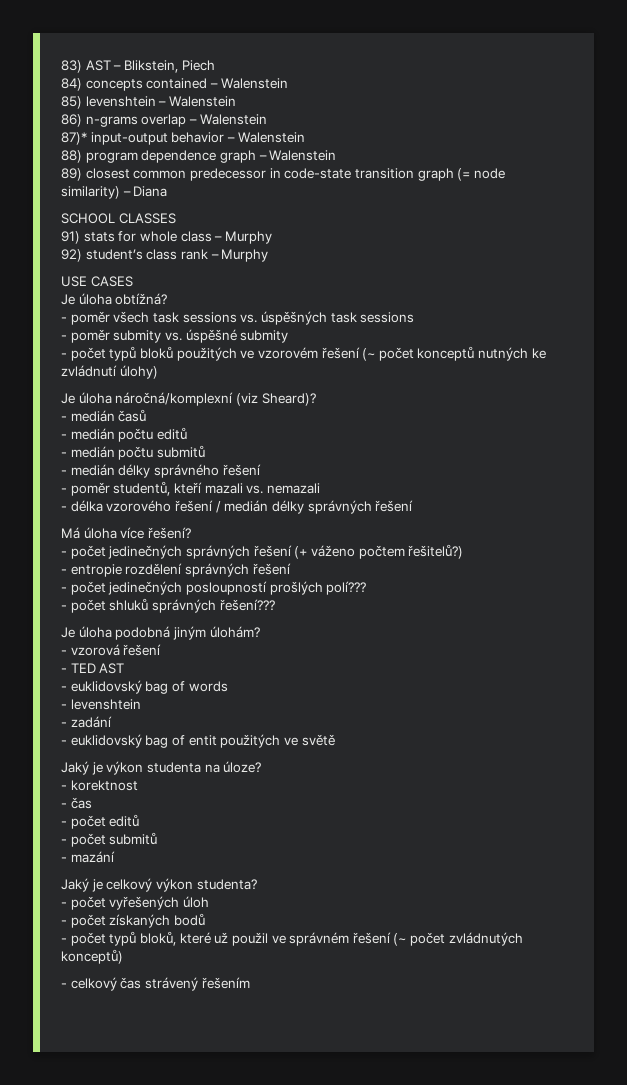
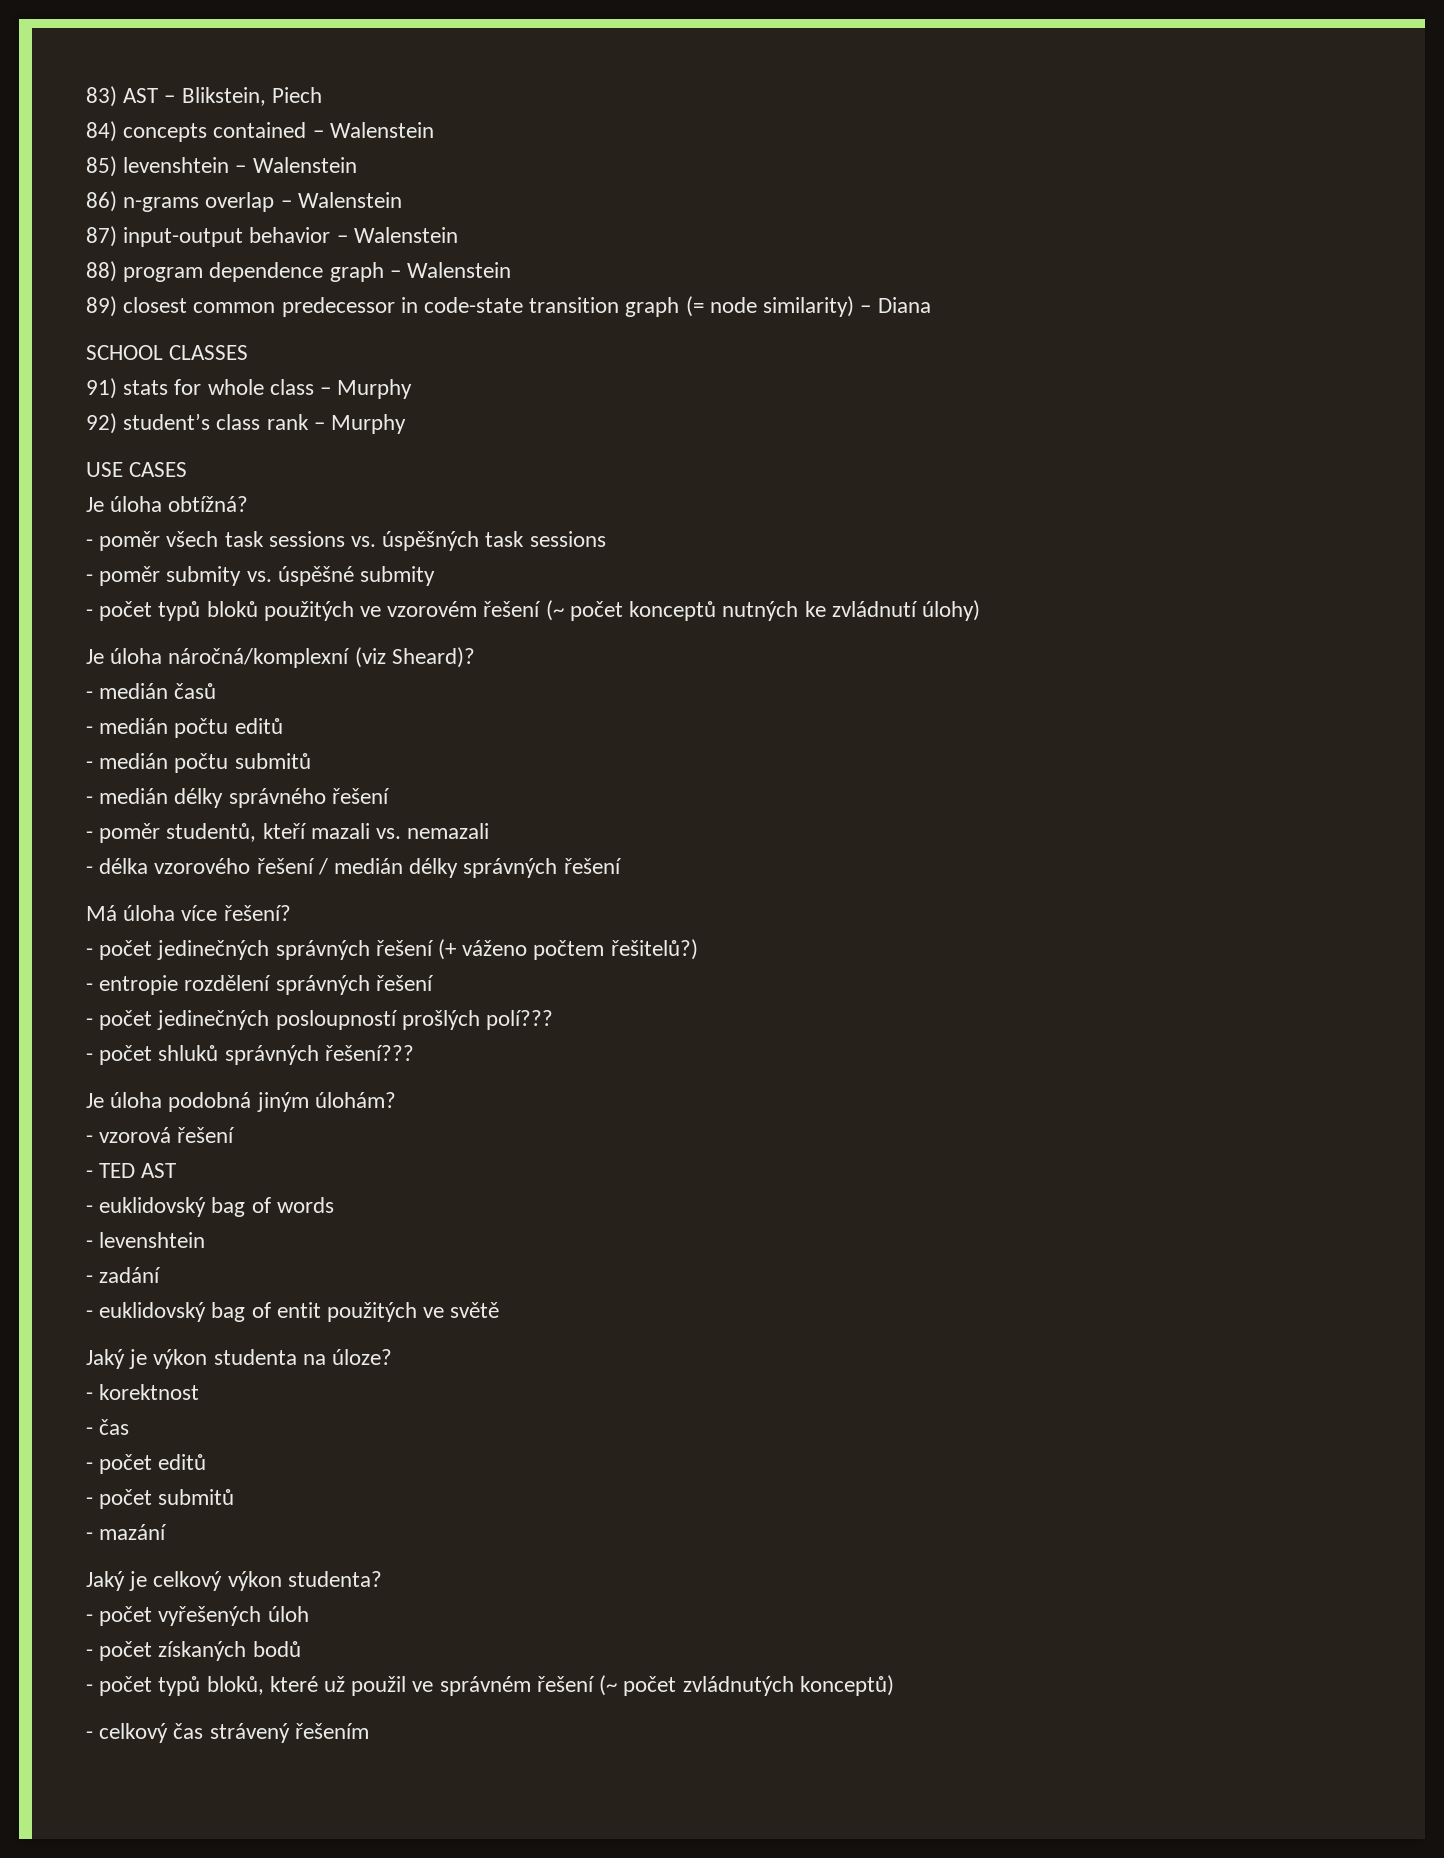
- 87)* input-output behavior – Walenstein
+ 87) input-output behavior – Walenstein

